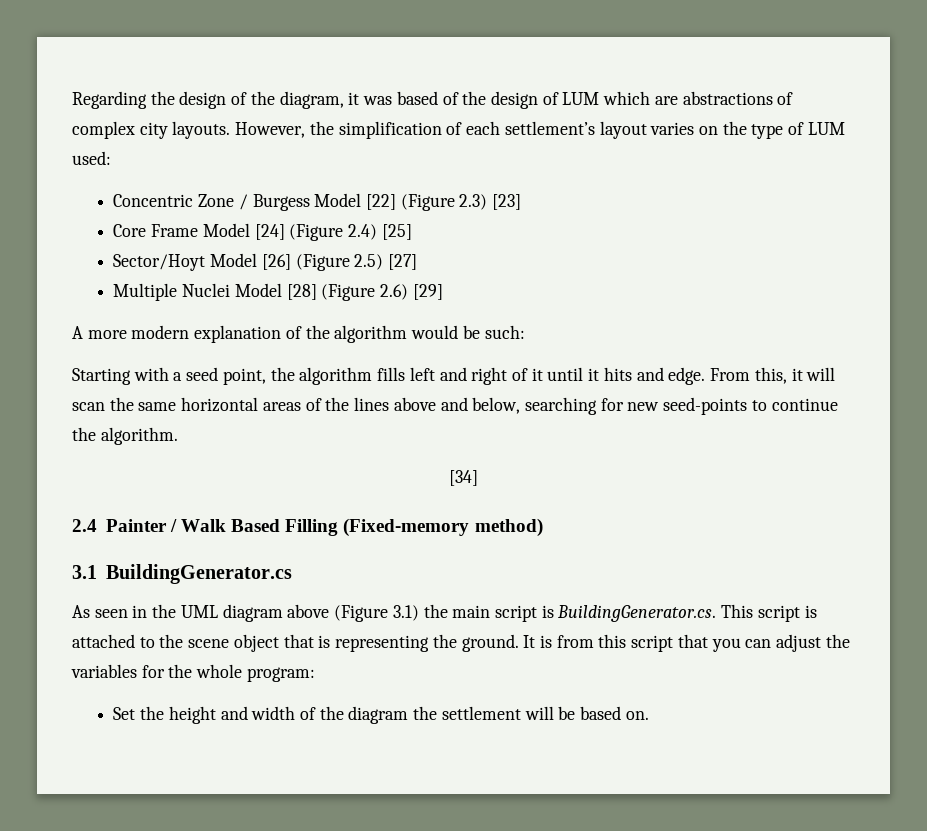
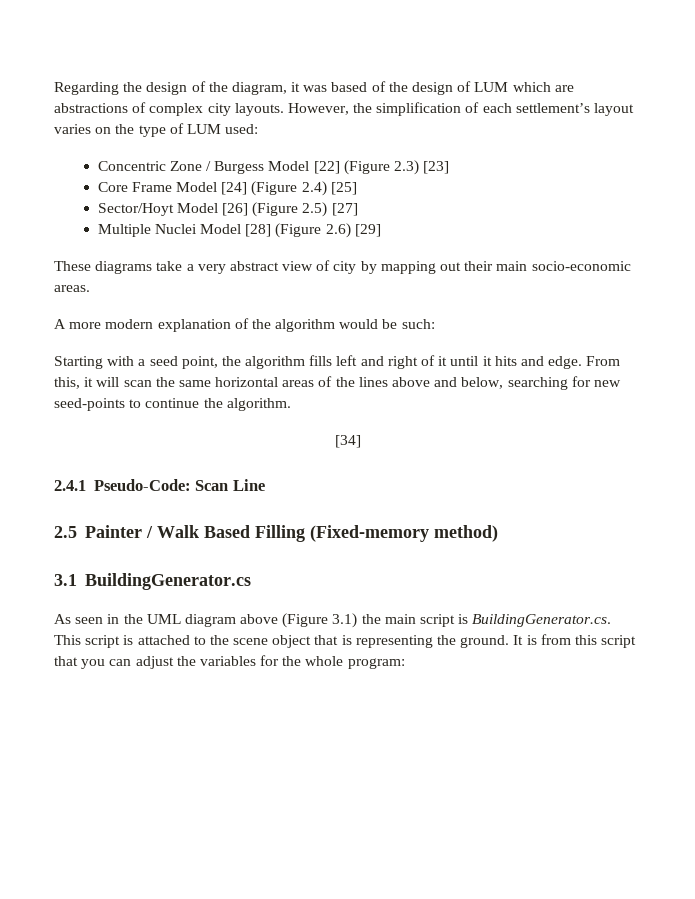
+ These diagrams take a very abstract view of city by mapping out their main socio-economic areas.
- 2.4 Painter / Walk Based Filling (Fixed-memory method)
+ 2.4.1 Pseudo-Code: Scan Line
+ 2.5 Painter / Walk Based Filling (Fixed-memory method)
- Set the height and width of the diagram the settlement will be based on.

